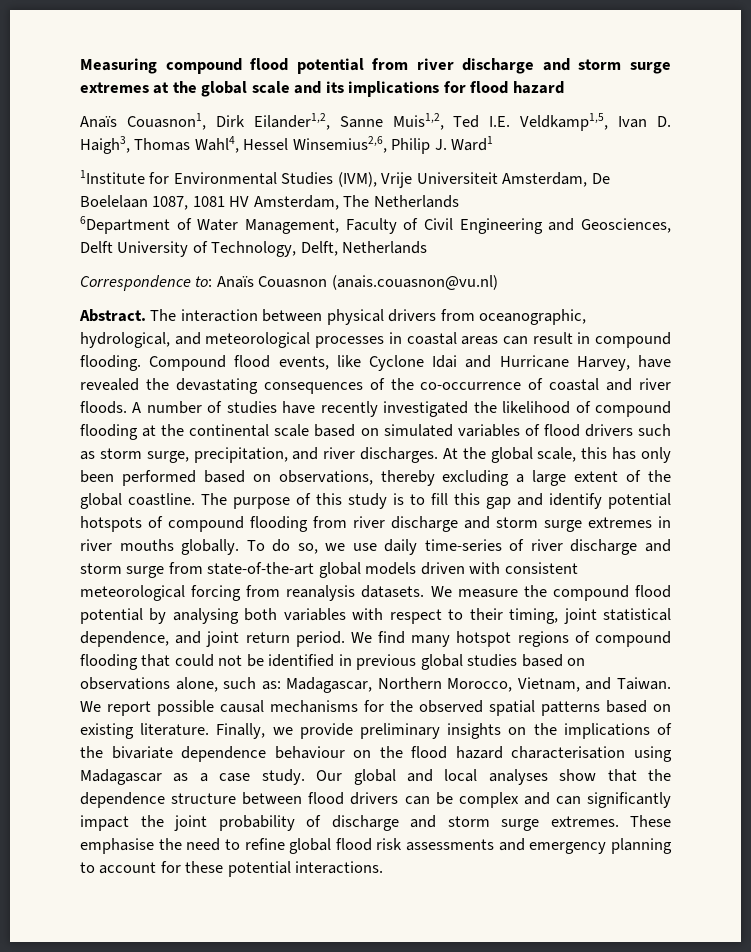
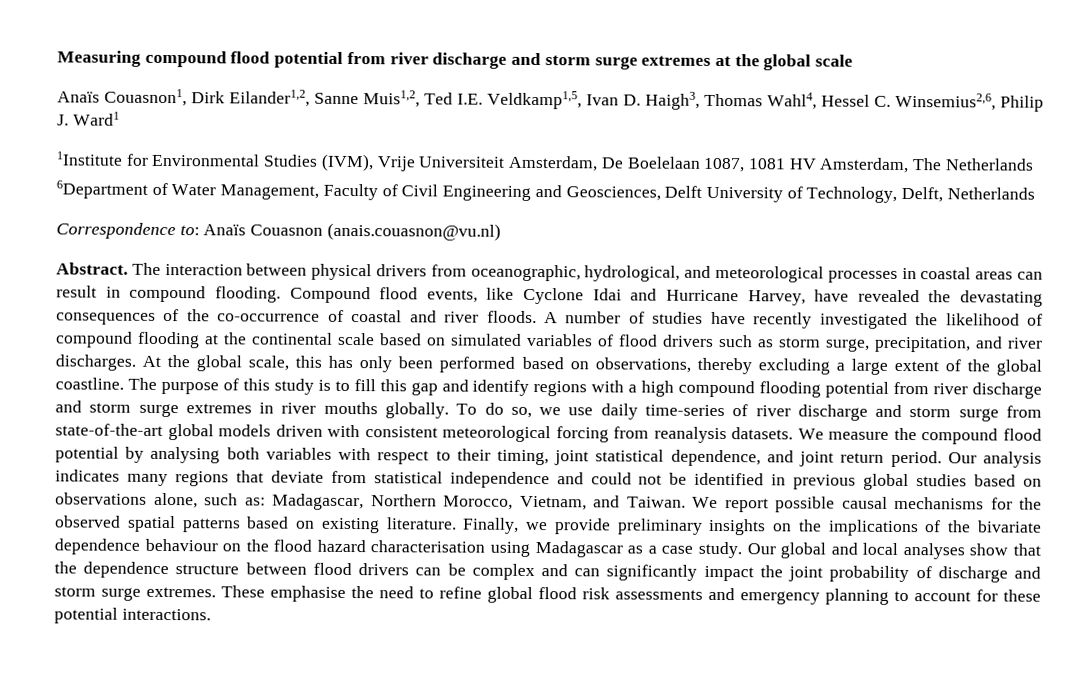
- Measuring compound flood potential from river discharge and storm surge extremes at the global scale and its implications for flood hazard
+ Measuring compound flood potential from river discharge and storm surge extremes at the global scale
- Anaïs Couasnon1, Dirk Eilander1,2, Sanne Muis1,2, Ted I.E. Veldkamp1,5, Ivan D. Haigh3, Thomas Wahl4, Hessel Winsemius2,6, Philip J. Ward1
+ Anaïs Couasnon1, Dirk Eilander1,2, Sanne Muis1,2, Ted I.E. Veldkamp1,5, Ivan D. Haigh3, Thomas Wahl4, Hessel C. Winsemius2,6, Philip J. Ward1
- The purpose of this study is to fill this gap and identify potential hotspots of compound flooding from river discharge and storm surge extremes in river mouths globally.
+ The purpose of this study is to fill this gap and identify regions with a high compound flooding potential from river discharge and storm surge extremes in river mouths globally.
- We find many hotspot regions of compound flooding that could not be identified in previous global studies based on observations alone, such as: Madagascar, Northern Morocco, Vietnam, and Taiwan.
+ Our analysis indicates many regions that deviate from statistical independence and could not be identified in previous global studies based on observations alone, such as: Madagascar, Northern Morocco, Vietnam, and Taiwan.

